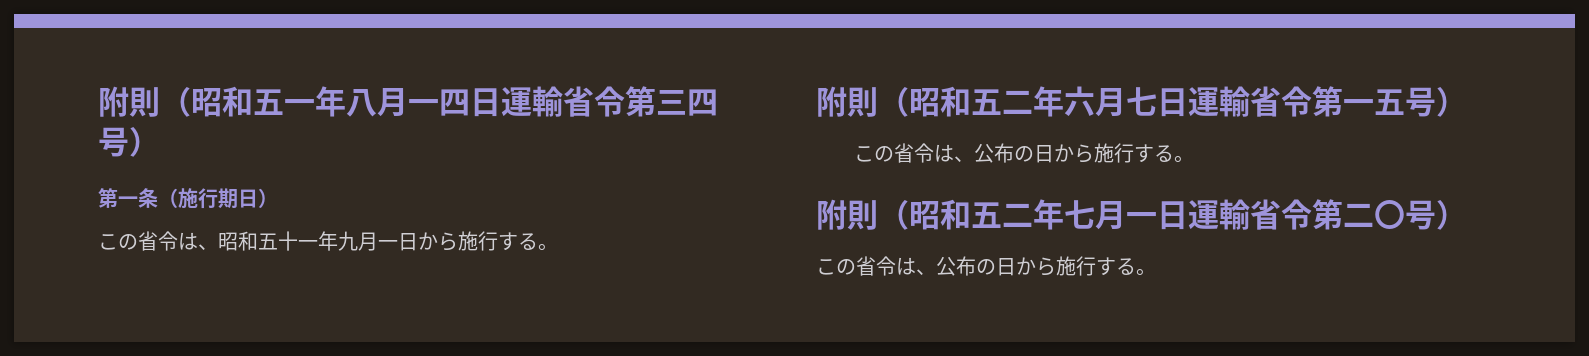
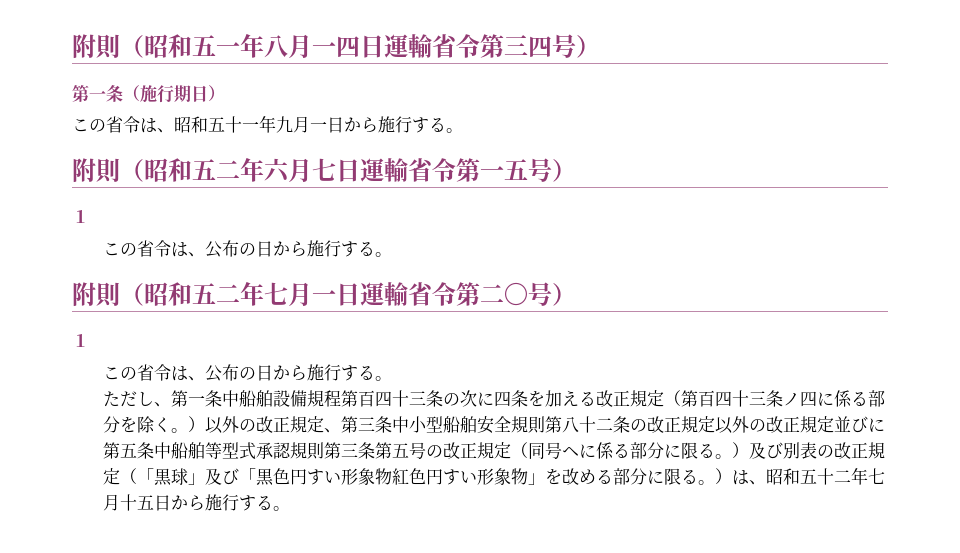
  附則（昭和五二年六月七日運輸省令第一五号）
+ １
  附則（昭和五二年七月一日運輸省令第二〇号）
+ １
  この省令は、公布の日から施行する。
+ ただし、第一条中船舶設備規程第百四十三条の次に四条を加える改正規定（第百四十三条ノ四に係る部分を除く。）以外の改正規定、第三条中小型船舶安全規則第八十二条の改正規定以外の改正規定並びに第五条中船舶等型式承認規則第三条第五号の改正規定（同号ヘに係る部分に限る。）及び別表の改正規定（「黒球」及び「黒色円すい形象物紅色円すい形象物」を改める部分に限る。）は、昭和五十二年七月十五日から施行する。

